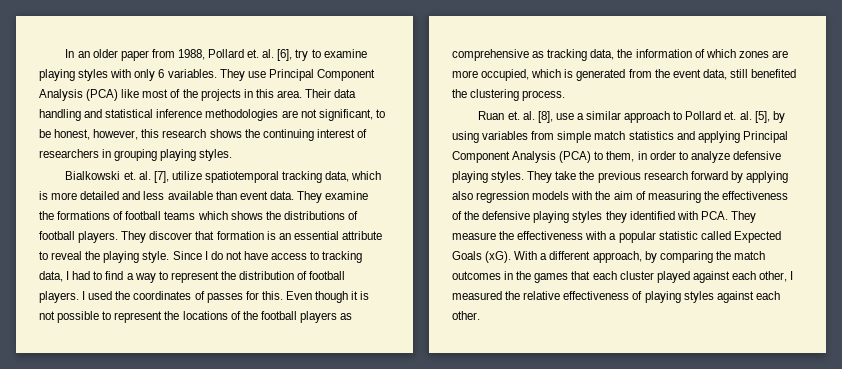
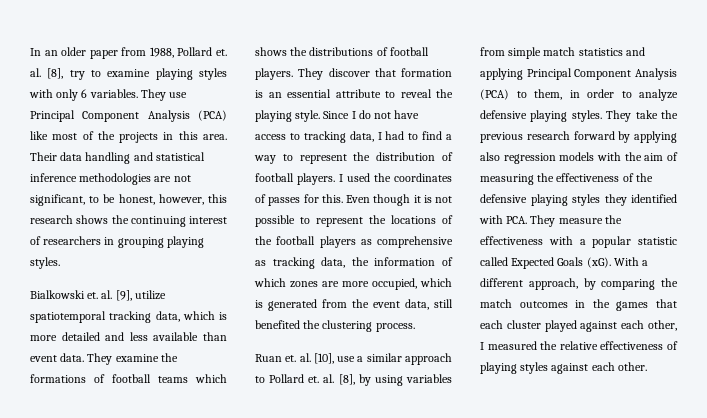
- In an older paper from 1988, Pollard et. al. [6], try to examine playing styles with only 6 variables.
+ In an older paper from 1988, Pollard et. al. [8], try to examine playing styles with only 6 variables.
- Bialkowski et. al. [7], utilize spatiotemporal tracking data, which is more detailed and less available than event data.
+ Bialkowski et. al. [9], utilize spatiotemporal tracking data, which is more detailed and less available than event data.
- Ruan et. al. [8], use a similar approach to Pollard et. al. [5], by using variables from simple match statistics and applying Principal Component Analysis (PCA) to them, in order to analyze defensive playing styles.
+ Ruan et. al. [10], use a similar approach to Pollard et. al. [8], by using variables from simple match statistics and applying Principal Component Analysis (PCA) to them, in order to analyze defensive playing styles.

